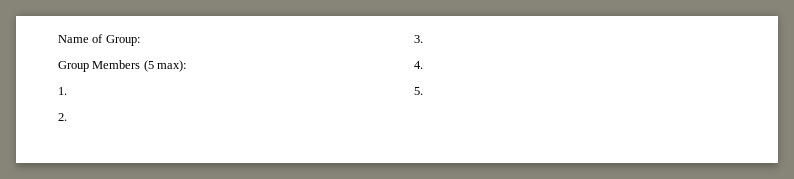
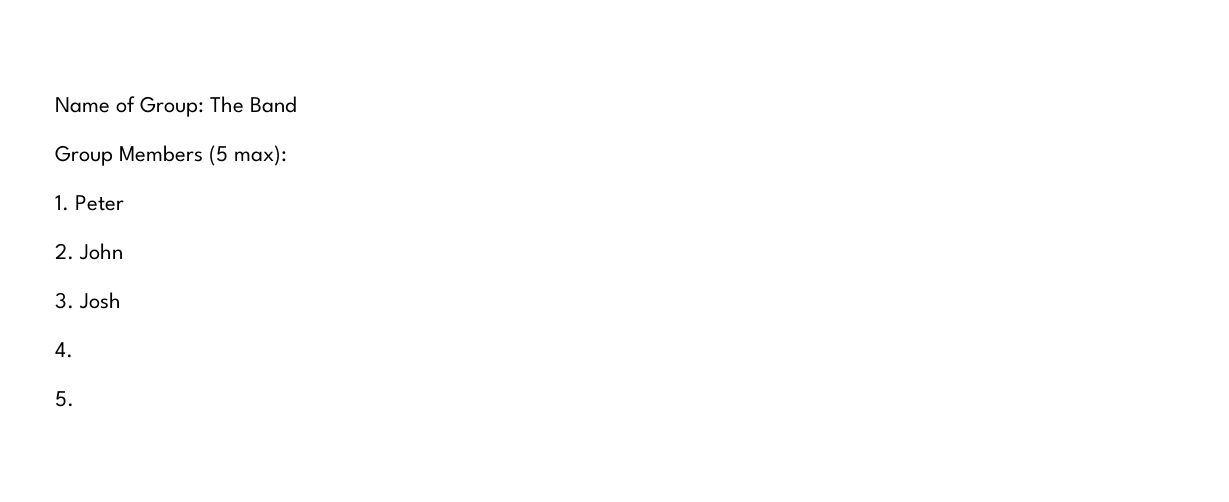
- Name of Group:
+ Name of Group: The Band
- 1.
+ 1. Peter
- 2.
+ 2. John
- 3.
+ 3. Josh

